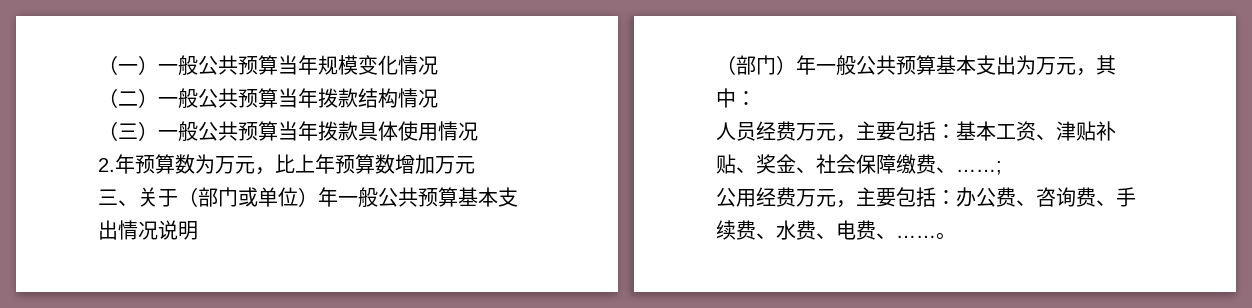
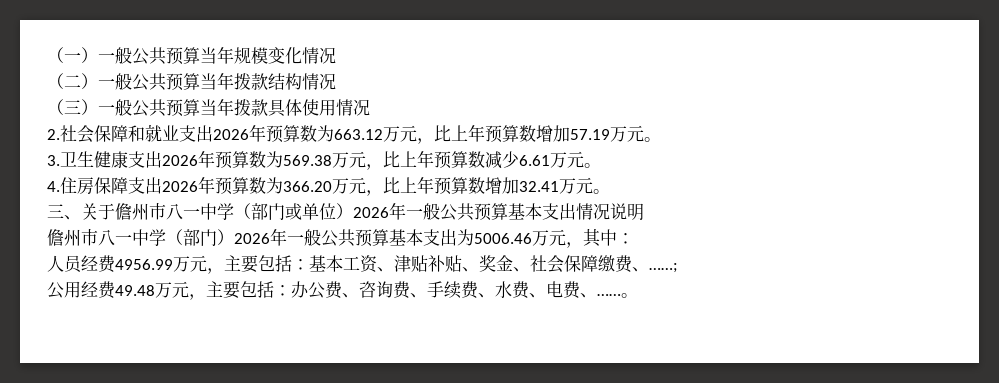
- 2.年预算数为万元，比上年预算数增加万元
+ 2.社会保障和就业支出2026年预算数为663.12万元，比上年预算数增加57.19万元。
+ 3.卫生健康支出2026年预算数为569.38万元，比上年预算数减少6.61万元。
+ 4.住房保障支出2026年预算数为366.20万元，比上年预算数增加32.41万元。
- 三、关于（部门或单位）年一般公共预算基本支出情况说明
+ 三、关于儋州市八一中学（部门或单位）2026年一般公共预算基本支出情况说明
- （部门）年一般公共预算基本支出为万元，其中：
+ 儋州市八一中学（部门）2026年一般公共预算基本支出为5006.46万元，其中：
- 人员经费万元，主要包括：基本工资、津贴补贴、奖金、社会保障缴费、……;
+ 人员经费4956.99万元，主要包括：基本工资、津贴补贴、奖金、社会保障缴费、……;
- 公用经费万元，主要包括：办公费、咨询费、手续费、水费、电费、……
+ 公用经费49.48万元，主要包括：办公费、咨询费、手续费、水费、电费、……

